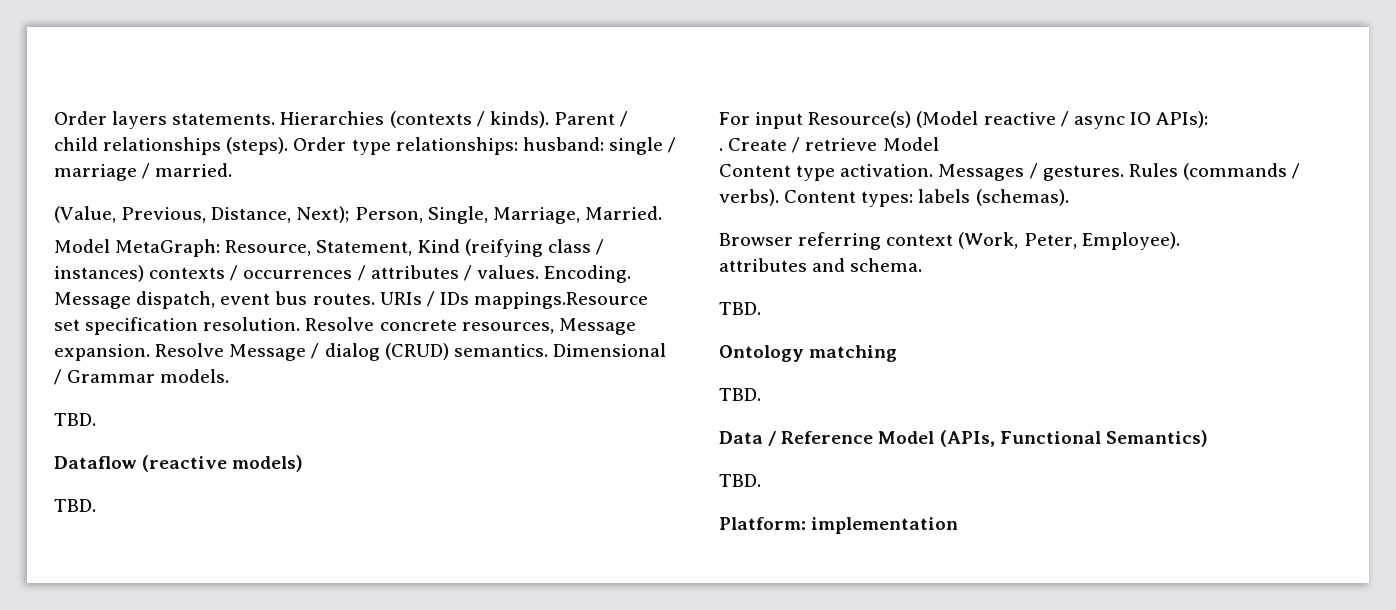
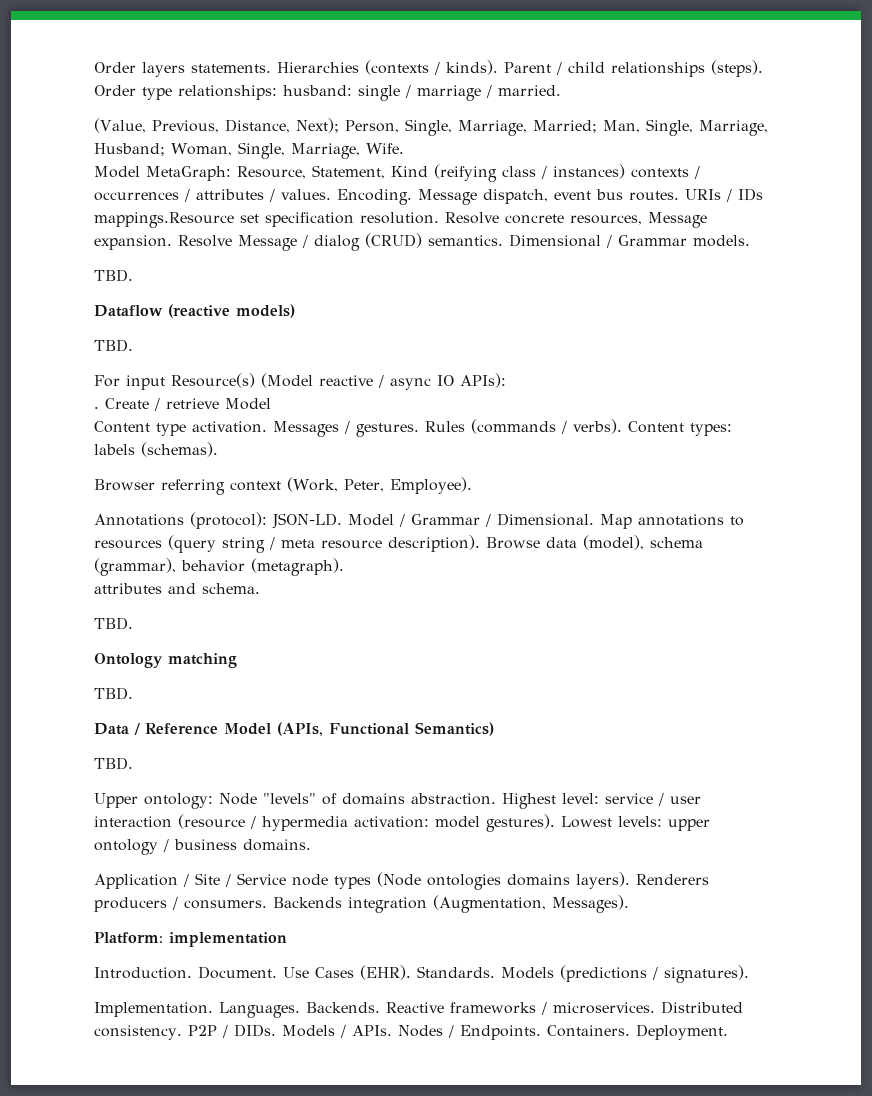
- (Value, Previous, Distance, Next); Person, Single, Marriage, Married.
+ (Value, Previous, Distance, Next); Person, Single, Marriage, Married; Man, Single, Marriage, Husband; Woman, Single, Marriage, Wife.
+ Annotations (protocol): JSON-LD. Model / Grammar / Dimensional. Map annotations to resources (query string / meta resource description). Browse data (model), schema (grammar), behavior (metagraph).
+ Upper ontology: Node "levels" of domains abstraction. Highest level: service / user interaction (resource / hypermedia activation: model gestures). Lowest levels: upper ontology / business domains.
+ Application / Site / Service node types (Node ontologies domains layers). Renderers producers / consumers. Backends integration (Augmentation, Messages).
  Platform: implementation
+ Introduction. Document. Use Cases (EHR). Standards. Models (predictions / signatures).
+ Implementation. Languages. Backends. Reactive frameworks / microservices. Distributed consistency. P2P / DIDs. Models / APIs. Nodes / Endpoints. Containers. Deployment.

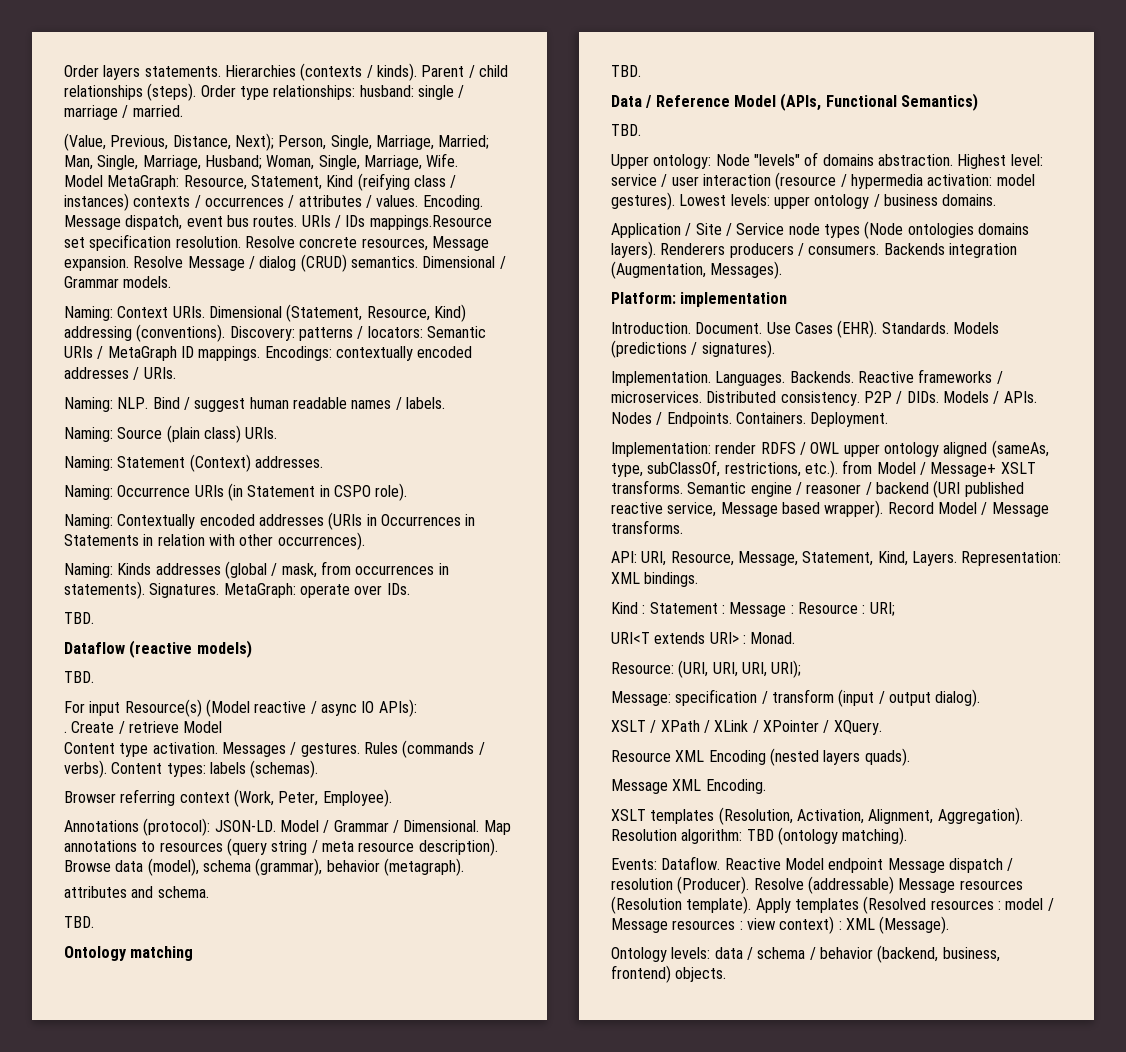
+ Naming: Context URIs. Dimensional (Statement, Resource, Kind) addressing (conventions). Discovery: patterns / locators: Semantic URIs / MetaGraph ID mappings. Encodings: contextually encoded addresses / URIs.
+ Naming: NLP. Bind / suggest human readable names / labels.
+ Naming: Source (plain class) URIs.
+ Naming: Statement (Context) addresses.
+ Naming: Occurrence URIs (in Statement in CSPO role).
+ Naming: Contextually encoded addresses (URIs in Occurrences in Statements in relation with other occurrences).
+ Naming: Kinds addresses (global / mask, from occurrences in statements). Signatures. MetaGraph: operate over IDs.
+ Implementation: render RDFS / OWL upper ontology aligned (sameAs, type, subClassOf, restrictions, etc.). from Model / Message+ XSLT transforms. Semantic engine / reasoner / backend (URI published reactive service, Message based wrapper). Record Model / Message transforms.
+ API: URI, Resource, Message, Statement, Kind, Layers. Representation: XML bindings.
+ Kind : Statement : Message : Resource : URI;
+ URI<T extends URI> : Monad.
+ Resource: (URI, URI, URI, URI);
+ Message: specification / transform (input / output dialog).
+ XSLT / XPath / XLink / XPointer / XQuery.
+ Resource XML Encoding (nested layers quads).
+ Message XML Encoding.
+ XSLT templates (Resolution, Activation, Alignment, Aggregation). Resolution algorithm: TBD (ontology matching).
+ Events: Dataflow. Reactive Model endpoint Message dispatch / resolution (Producer). Resolve (addressable) Message resources (Resolution template). Apply templates (Resolved resources : model / Message resources : view context) : XML (Message).
+ Ontology levels: data / schema / behavior (backend, business, frontend) objects.

